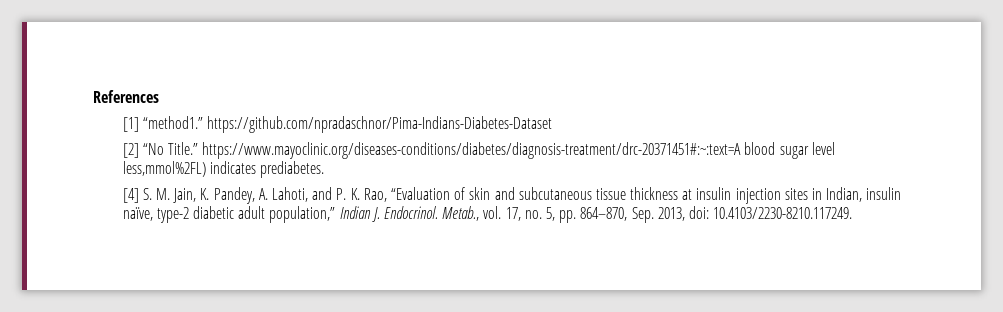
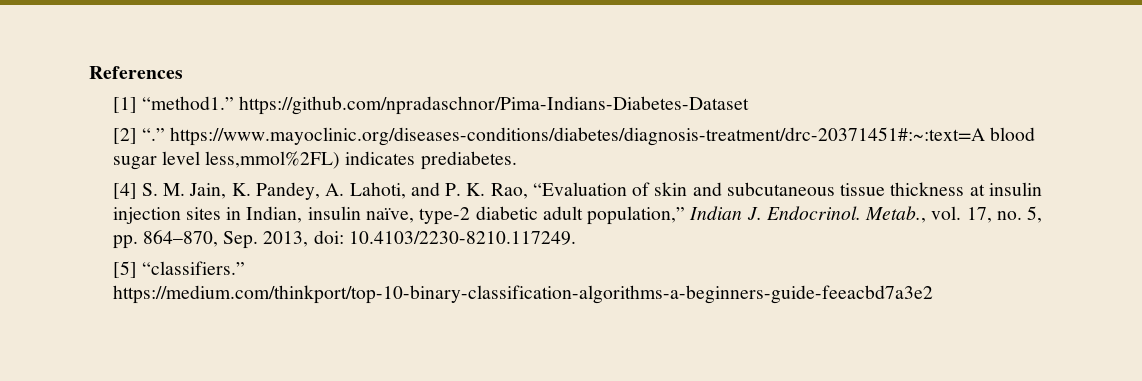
- [2] “No Title.” https://www.mayoclinic.org/diseases-conditions/diabetes/diagnosis-treatment/drc-20371451#:~:text=A blood sugar level less,mmol%2FL) indicates prediabetes.
+ [2] “.” https://www.mayoclinic.org/diseases-conditions/diabetes/diagnosis-treatment/drc-20371451#:~:text=A blood sugar level less,mmol%2FL) indicates prediabetes.
+ [5] “classifiers.” https://medium.com/thinkport/top-10-binary-classification-algorithms-a-beginners-guide-feeacbd7a3e2

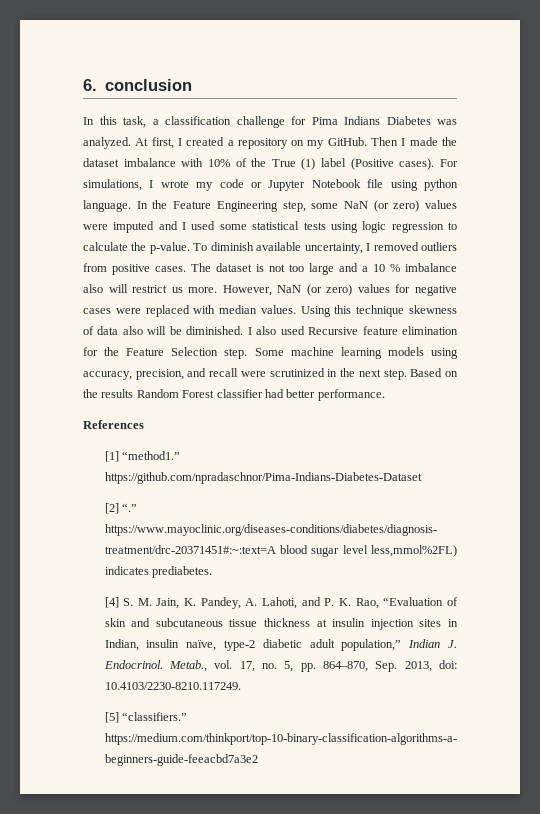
+ 6. conclusion
+ In this task, a classification challenge for Pima Indians Diabetes was analyzed. At first, I created a repository on my GitHub. Then I made the dataset imbalance with 10% of the True (1) label (Positive cases). For simulations, I wrote my code or Jupyter Notebook file using python language. In the Feature Engineering step, some NaN (or zero) values were imputed and I used some statistical tests using logic regression to calculate the p-value. To diminish available uncertainty, I removed outliers from positive cases. The dataset is not too large and a 10 % imbalance also will restrict us more. However, NaN (or zero) values for negative cases were replaced with median values. Using this technique skewness of data also will be diminished. I also used Recursive feature elimination for the Feature Selection step. Some machine learning models using accuracy, precision, and recall were scrutinized in the next step. Based on the results Random Forest classifier had better performance.

